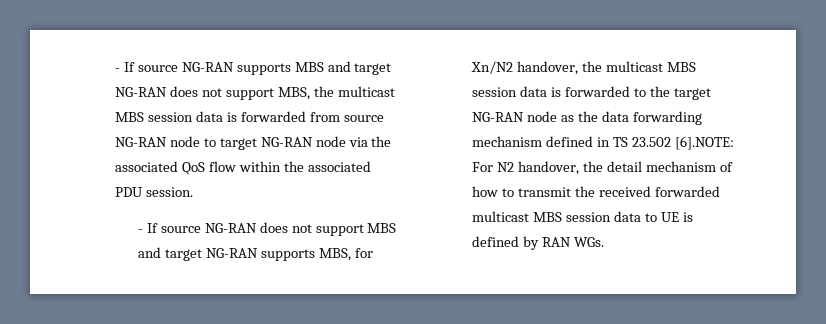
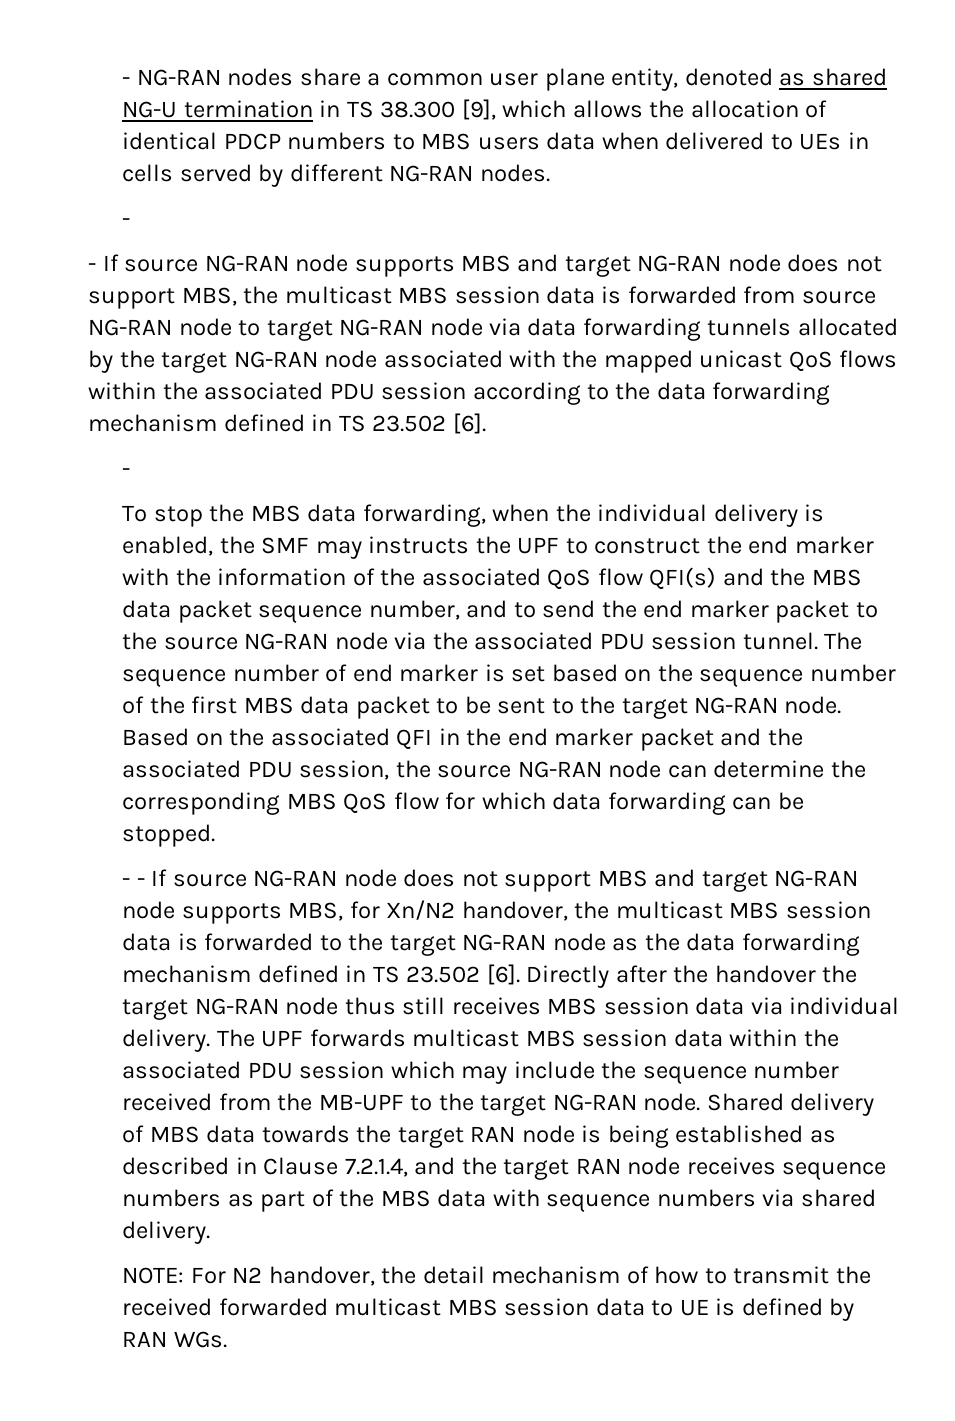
- - If source NG-RAN supports MBS and target NG-RAN does not support MBS, the multicast MBS session data is forwarded from source NG-RAN node to target NG-RAN node via the associated QoS flow within the associated PDU session.
- - If source NG-RAN does not support MBS and target NG-RAN supports MBS, for Xn/N2 handover, the multicast MBS session data is forwarded to the target NG-RAN node as the data forwarding mechanism defined in TS 23.502 [6].NOTE:
+ - NG-RAN nodes share a common user plane entity, denoted as shared NG-U termination in TS 38.300 [9], which allows the allocation of identical PDCP numbers to MBS users data when delivered to UEs in cells served by different NG-RAN nodes.
+ -
+ - If source NG-RAN node supports MBS and target NG-RAN node does not support MBS, the multicast MBS session data is forwarded from source NG-RAN node to target NG-RAN node via data forwarding tunnels allocated by the target NG-RAN node associated with the mapped unicast QoS flows within the associated PDU session according to the data forwarding mechanism defined in TS 23.502 [6].
+ -
+ To stop the MBS data forwarding, when the individual delivery is enabled, the SMF may instructs the UPF to construct the end marker with the information of the associated QoS flow QFI(s) and the MBS data packet sequence number, and to send the end marker packet to the source NG-RAN node via the associated PDU session tunnel. The sequence number of end marker is set based on the sequence number of the first MBS data packet to be sent to the target NG-RAN node. Based on the associated QFI in the end marker packet and the associated PDU session, the source NG-RAN node can determine the corresponding MBS QoS flow for which data forwarding can be stopped.
+ - - If source NG-RAN node does not support MBS and target NG-RAN node supports MBS, for Xn/N2 handover, the multicast MBS session data is forwarded to the target NG-RAN node as the data forwarding mechanism defined in TS 23.502 [6]. Directly after the handover the target NG-RAN node thus still receives MBS session data via individual delivery. The UPF forwards multicast MBS session data within the associated PDU session which may include the sequence number received from the MB-UPF to the target NG-RAN node. Shared delivery of MBS data towards the target RAN node is being established as described in Clause 7.2.1.4, and the target RAN node receives sequence numbers as part of the MBS data with sequence numbers via shared delivery.
+ NOTE:

